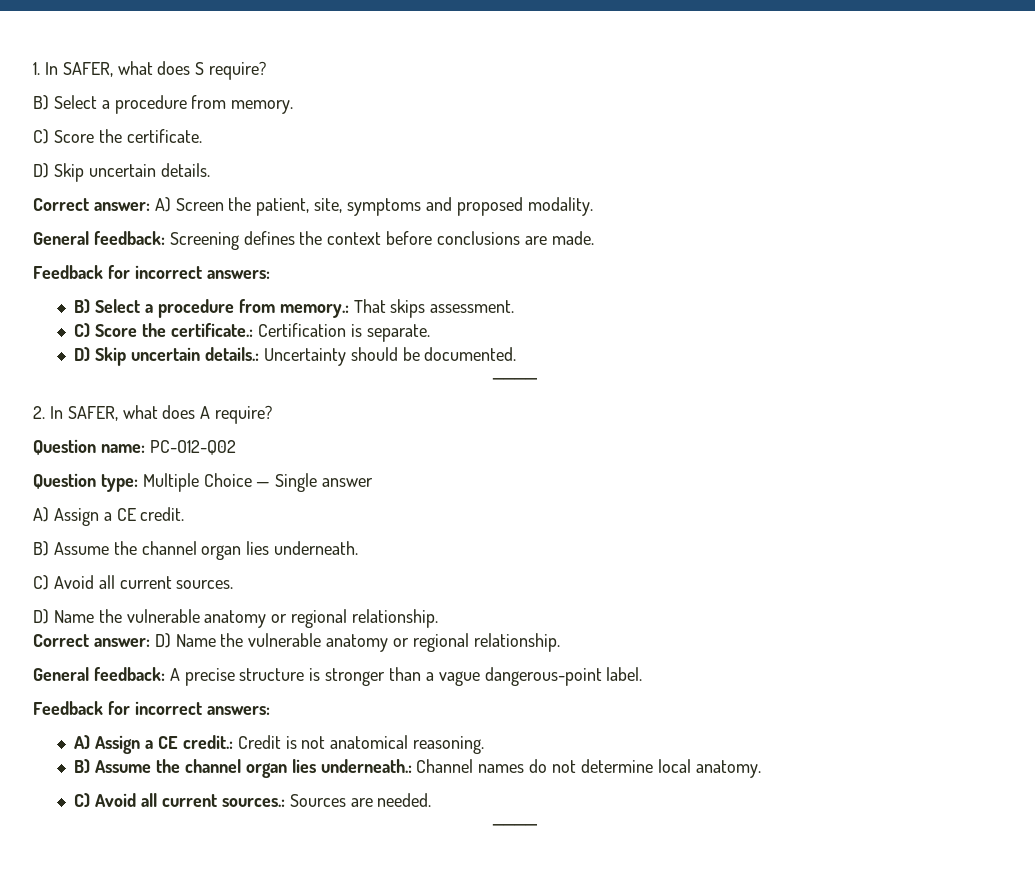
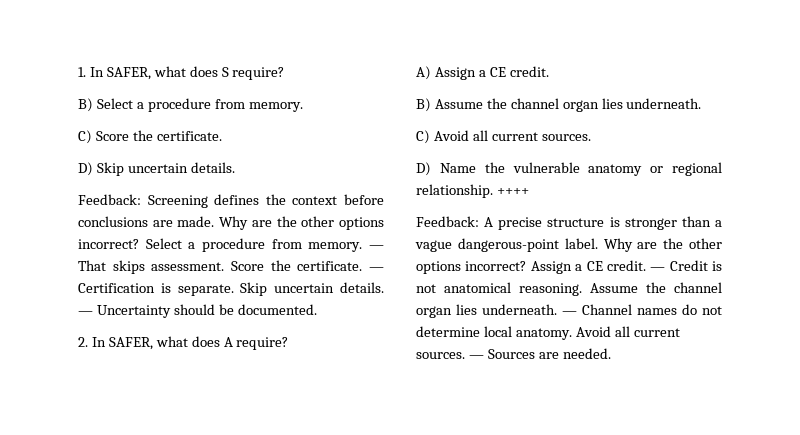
- Correct answer: A) Screen the patient, site, symptoms and proposed modality.
- General feedback: Screening defines the context before conclusions are made.
- Feedback for incorrect answers:
- B) Select a procedure from memory.: That skips assessment.
- C) Score the certificate.: Certification is separate.
- D) Skip uncertain details.: Uncertainty should be documented.
- ────
+ Feedback: Screening defines the context before conclusions are made. Why are the other options incorrect? Select a procedure from memory. — That skips assessment. Score the certificate. — Certification is separate. Skip uncertain details. — Uncertainty should be documented.
- Question name: PC-O12-Q02
- Question type: Multiple Choice — Single answer
  C) Avoid all current sources.
- D) Name the vulnerable anatomy or regional relationship.
- Correct answer: D) Name the vulnerable anatomy or regional relationship.
- General feedback: A precise structure is stronger than a vague dangerous-point label.
- Feedback for incorrect answers:
- A) Assign a CE credit.: Credit is not anatomical reasoning.
- B) Assume the channel organ lies underneath.: Channel names do not determine local anatomy.
- C) Avoid all current sources.: Sources are needed.
- ────
+ D) Name the vulnerable anatomy or regional relationship. ++++
+ Feedback: A precise structure is stronger than a vague dangerous-point label. Why are the other options incorrect? Assign a CE credit. — Credit is not anatomical reasoning. Assume the channel organ lies underneath. — Channel names do not determine local anatomy. Avoid all current sources. — Sources are needed.

